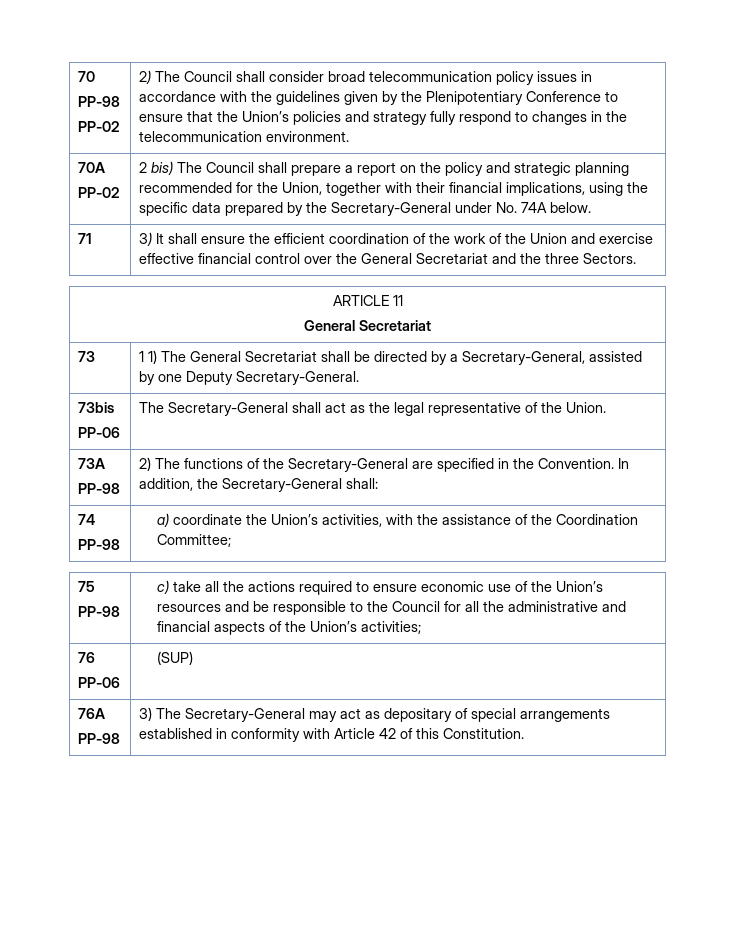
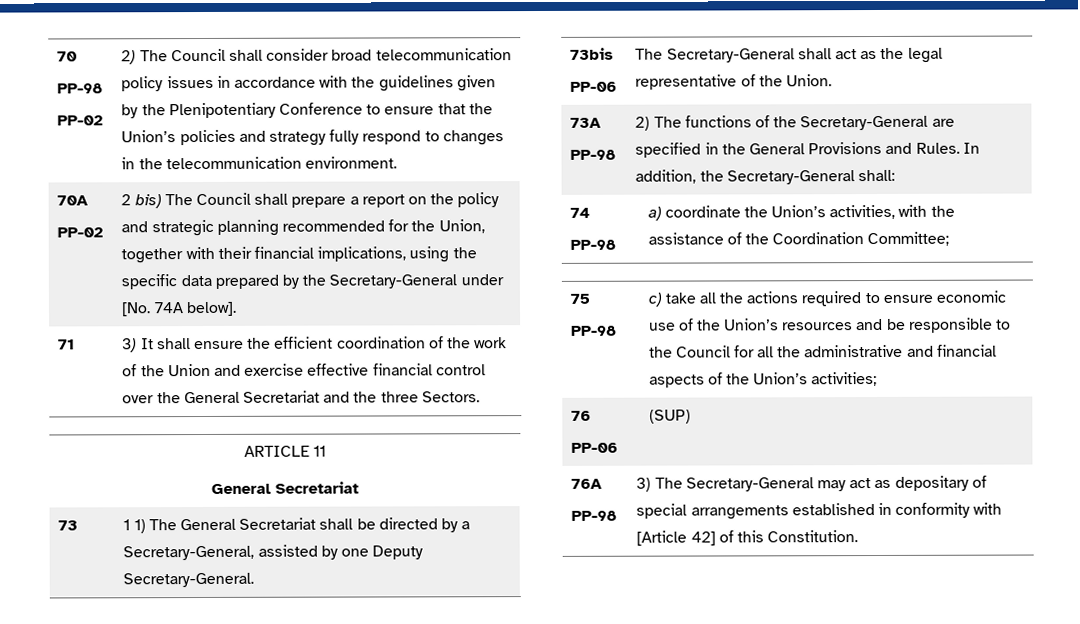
  70A
- PP-02 | 2 bis) The Council shall prepare a report on the policy and strategic planning recommended for the Union, together with their financial implications, using the specific data prepared by the Secretary-General under No. 74A below.
+ PP-02 | 2 bis) The Council shall prepare a report on the policy and strategic planning recommended for the Union, together with their financial implications, using the specific data prepared by the Secretary-General under [No. 74A below].
  73A
- PP-98 | 2) The functions of the Secretary-General are specified in the Convention. In addition, the Secretary-General shall:
+ PP-98 | 2) The functions of the Secretary-General are specified in the General Provisions and Rules. In addition, the Secretary-General shall:
  76A
- PP-98 | 3) The Secretary-General may act as depositary of special arrangements established in conformity with Article 42 of this Constitution.
+ PP-98 | 3) The Secretary-General may act as depositary of special arrangements established in conformity with [Article 42] of this Constitution.

